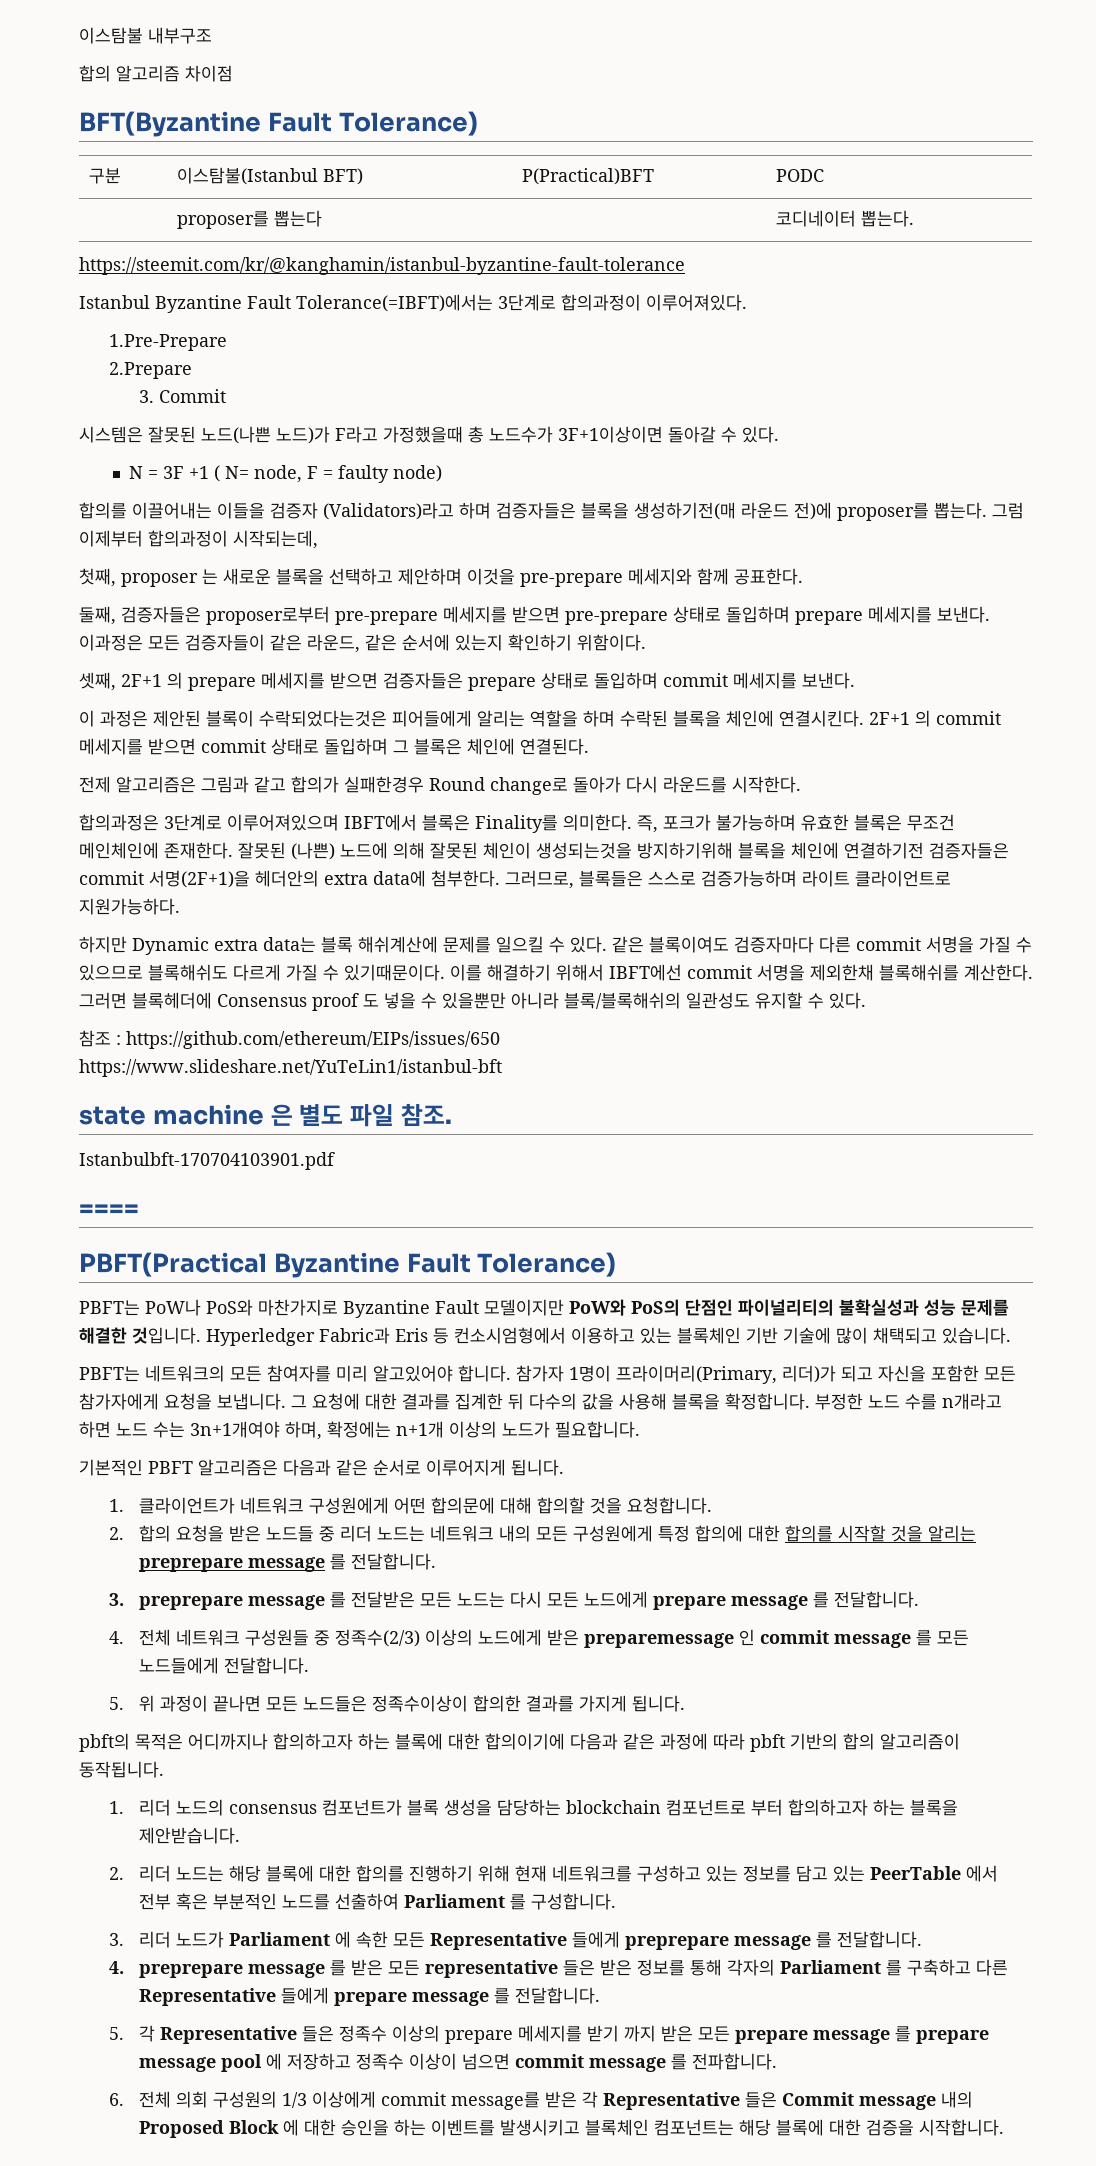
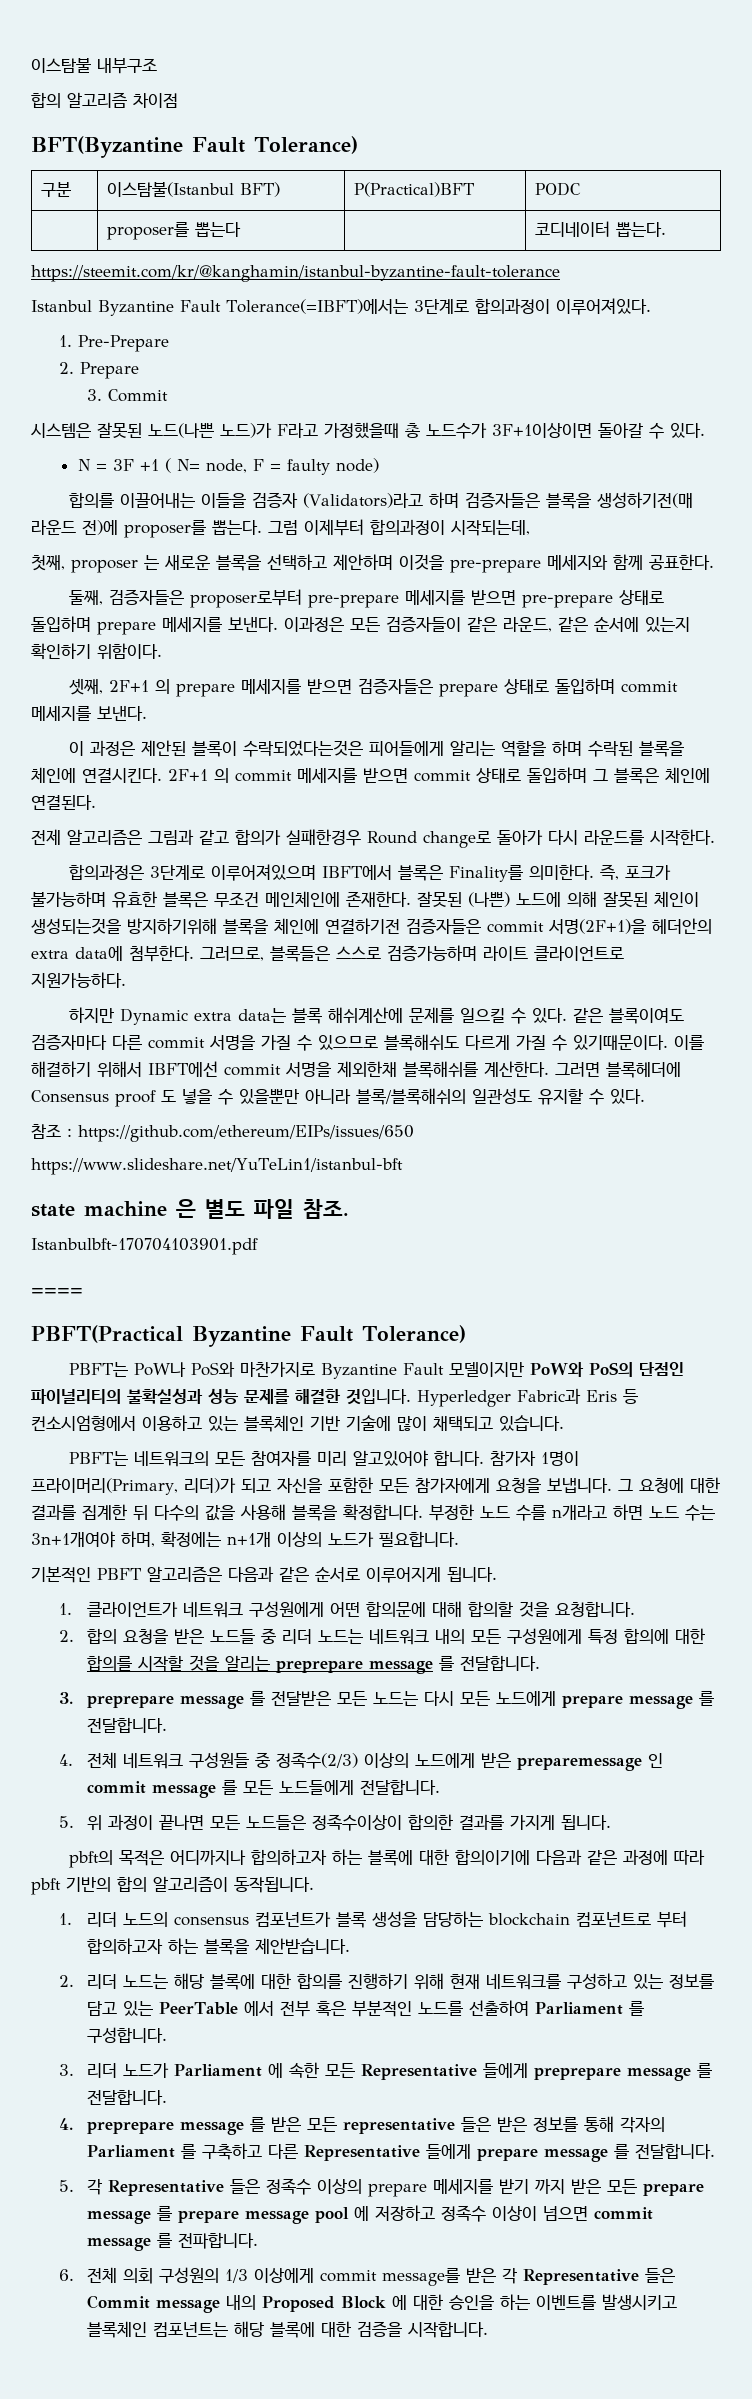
- 1.Pre-Prepare
- 2.Prepare
+ 1. Pre-Prepare
+ 2. Prepare

